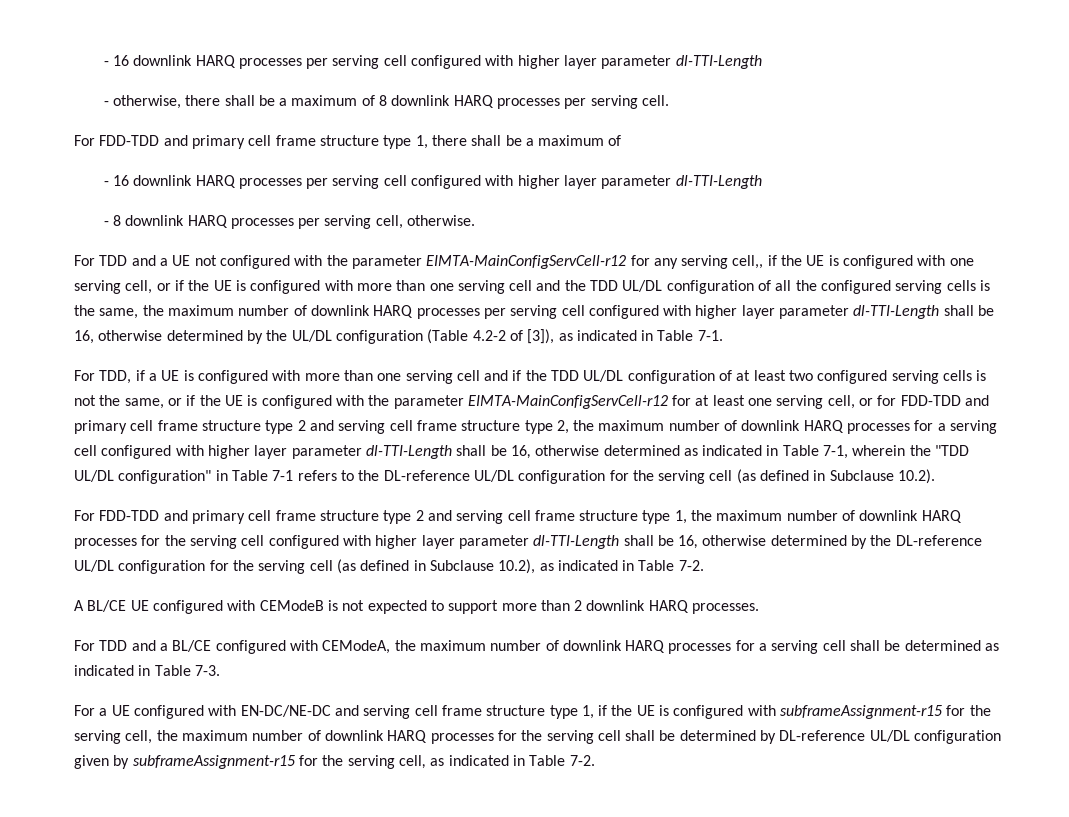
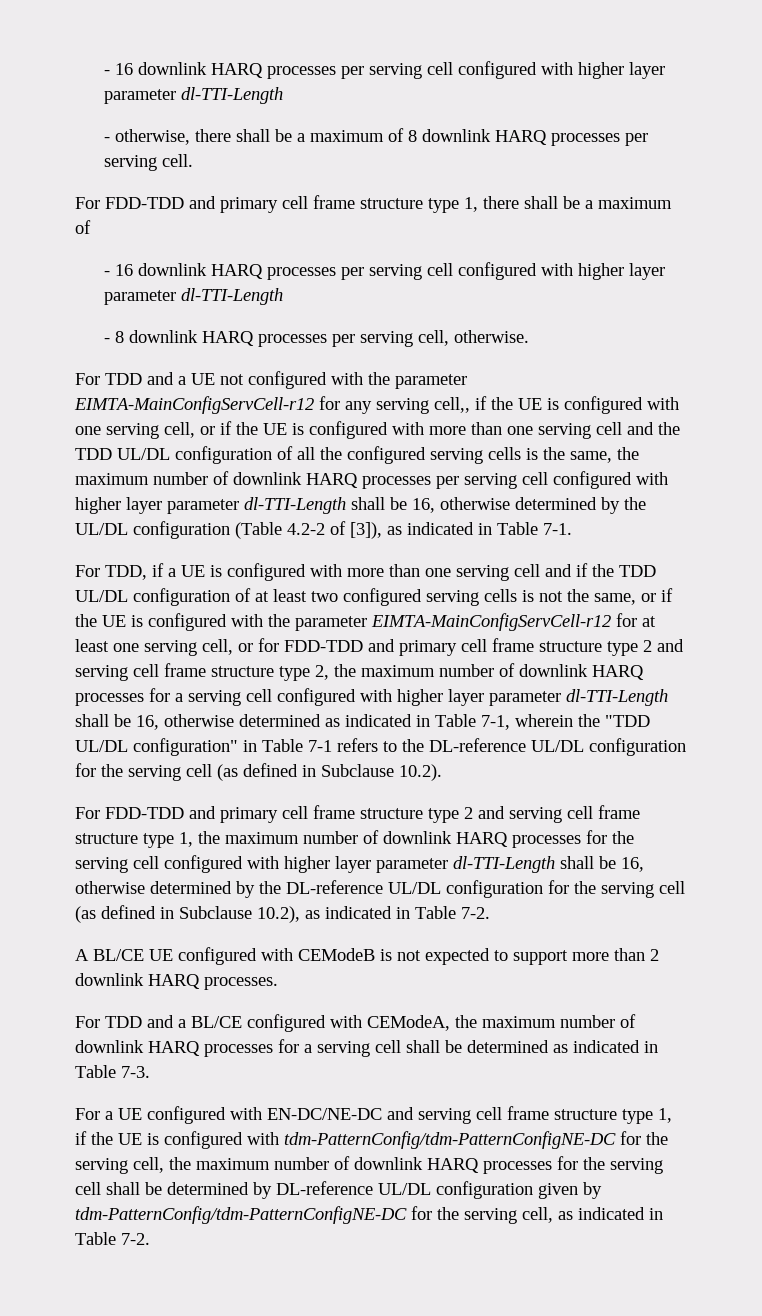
- For a UE configured with EN-DC/NE-DC and serving cell frame structure type 1, if the UE is configured with subframeAssignment-r15 for the serving cell, the maximum number of downlink HARQ processes for the serving cell shall be determined by DL-reference UL/DL configuration given by subframeAssignment-r15 for the serving cell, as indicated in Table 7-2.
+ For a UE configured with EN-DC/NE-DC and serving cell frame structure type 1, if the UE is configured with tdm-PatternConfig/tdm-PatternConfigNE-DC for the serving cell, the maximum number of downlink HARQ processes for the serving cell shall be determined by DL-reference UL/DL configuration given by tdm-PatternConfig/tdm-PatternConfigNE-DC for the serving cell, as indicated in Table 7-2.

